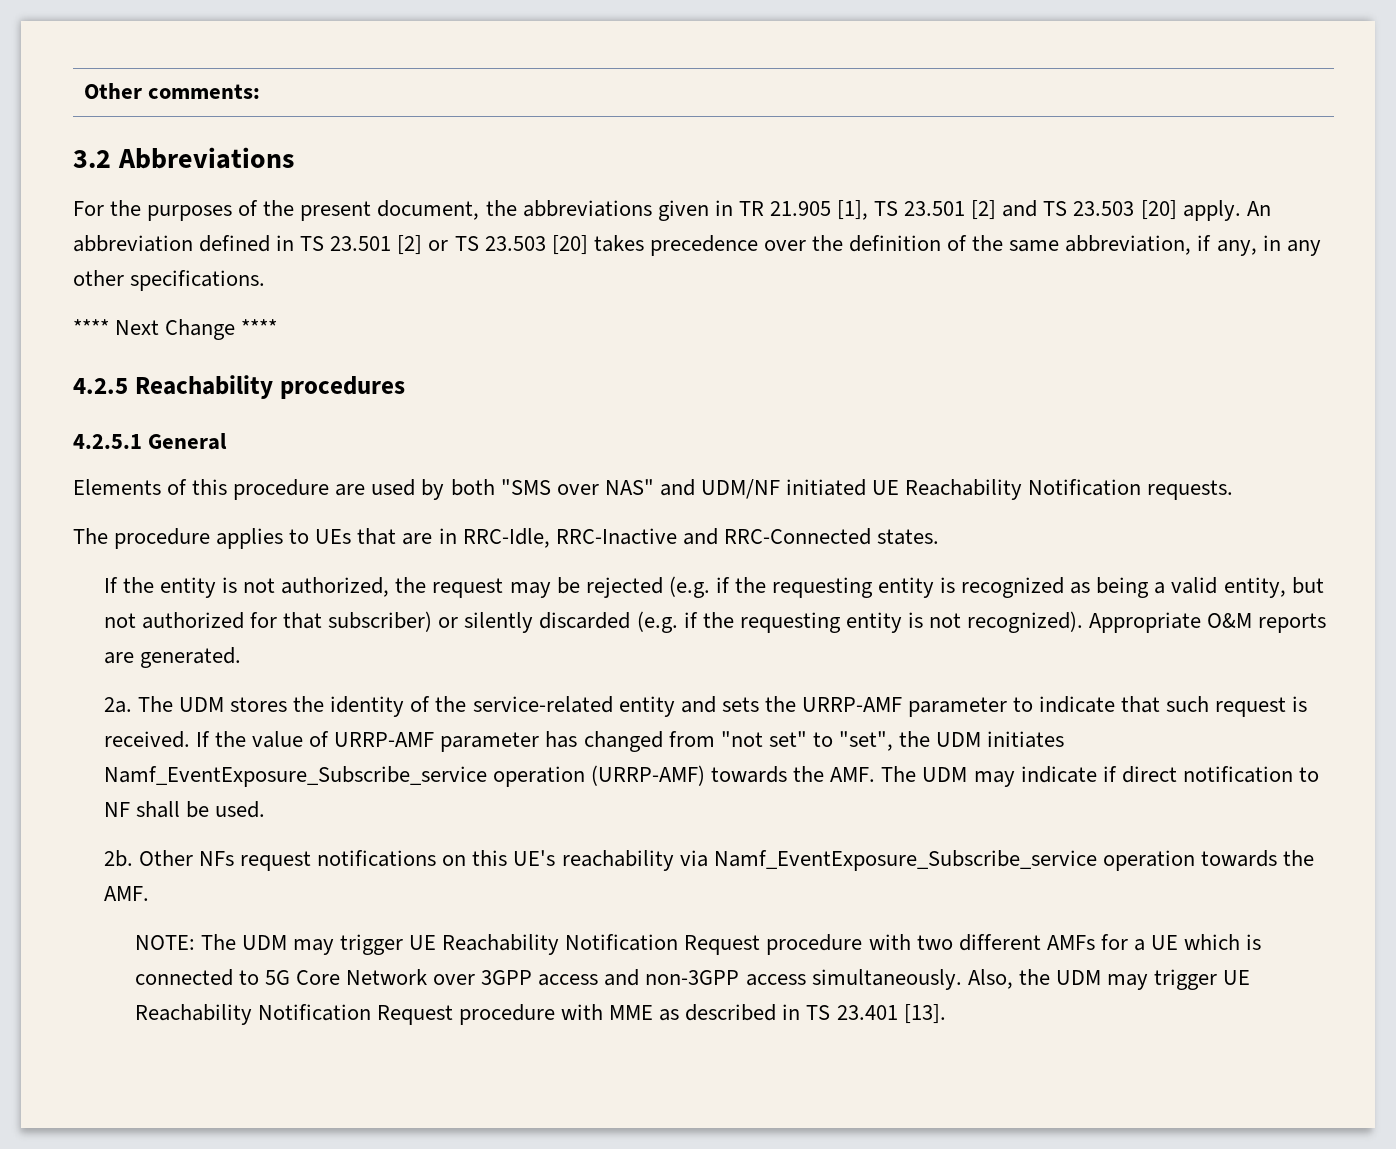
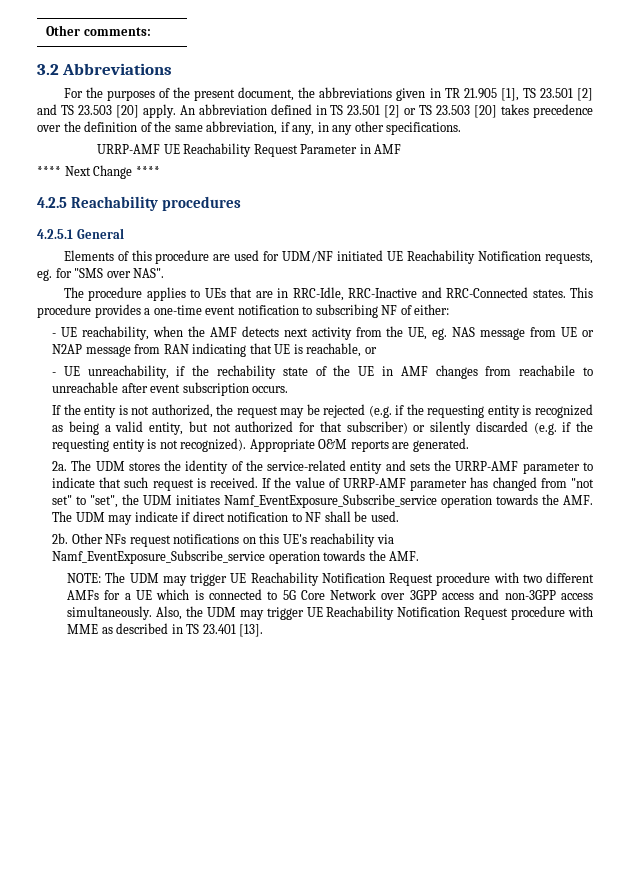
+ URRP-AMF UE Reachability Request Parameter in AMF
- Elements of this procedure are used by both "SMS over NAS" and UDM/NF initiated UE Reachability Notification requests.
+ Elements of this procedure are used for UDM/NF initiated UE Reachability Notification requests, eg. for "SMS over NAS".
+ This procedure provides a one-time event notification to subscribing NF of either:
+ - UE reachability, when the AMF detects next activity from the UE, eg. NAS message from UE or N2AP message from RAN indicating that UE is reachable, or
+ - UE unreachability, if the rechability state of the UE in AMF changes from reachabile to unreachable after event subscription occurs.
- If the value of URRP-AMF parameter has changed from "not set" to "set", the UDM initiates Namf_EventExposure_Subscribe_service operation (URRP-AMF) towards the AMF. The UDM may indicate if direct notification to NF shall be used.
+ If the value of URRP-AMF parameter has changed from "not set" to "set", the UDM initiates Namf_EventExposure_Subscribe_service operation towards the AMF. The UDM may indicate if direct notification to NF shall be used.

